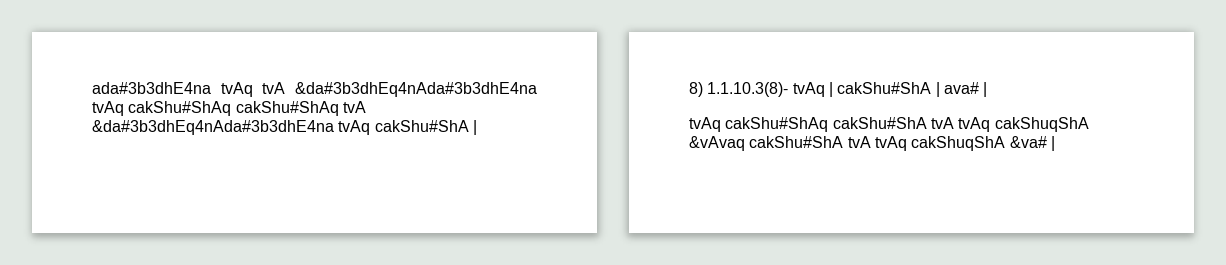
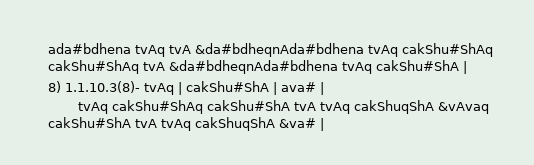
- ada#3b3dhE4na tvAq tvA &da#3b3dhEq4nAda#3b3dhE4na tvAq cakShu#ShAq cakShu#ShAq tvA &da#3b3dhEq4nAda#3b3dhE4na tvAq cakShu#ShA |
+ ada#bdhena tvAq tvA &da#bdheqnAda#bdhena tvAq cakShu#ShAq cakShu#ShAq tvA &da#bdheqnAda#bdhena tvAq cakShu#ShA |

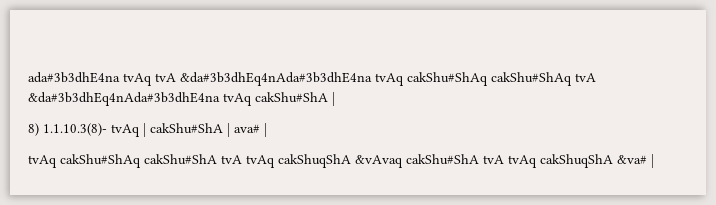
- ada#bdhena tvAq tvA &da#bdheqnAda#bdhena tvAq cakShu#ShAq cakShu#ShAq tvA &da#bdheqnAda#bdhena tvAq cakShu#ShA |
+ ada#3b3dhE4na tvAq tvA &da#3b3dhEq4nAda#3b3dhE4na tvAq cakShu#ShAq cakShu#ShAq tvA &da#3b3dhEq4nAda#3b3dhE4na tvAq cakShu#ShA |

